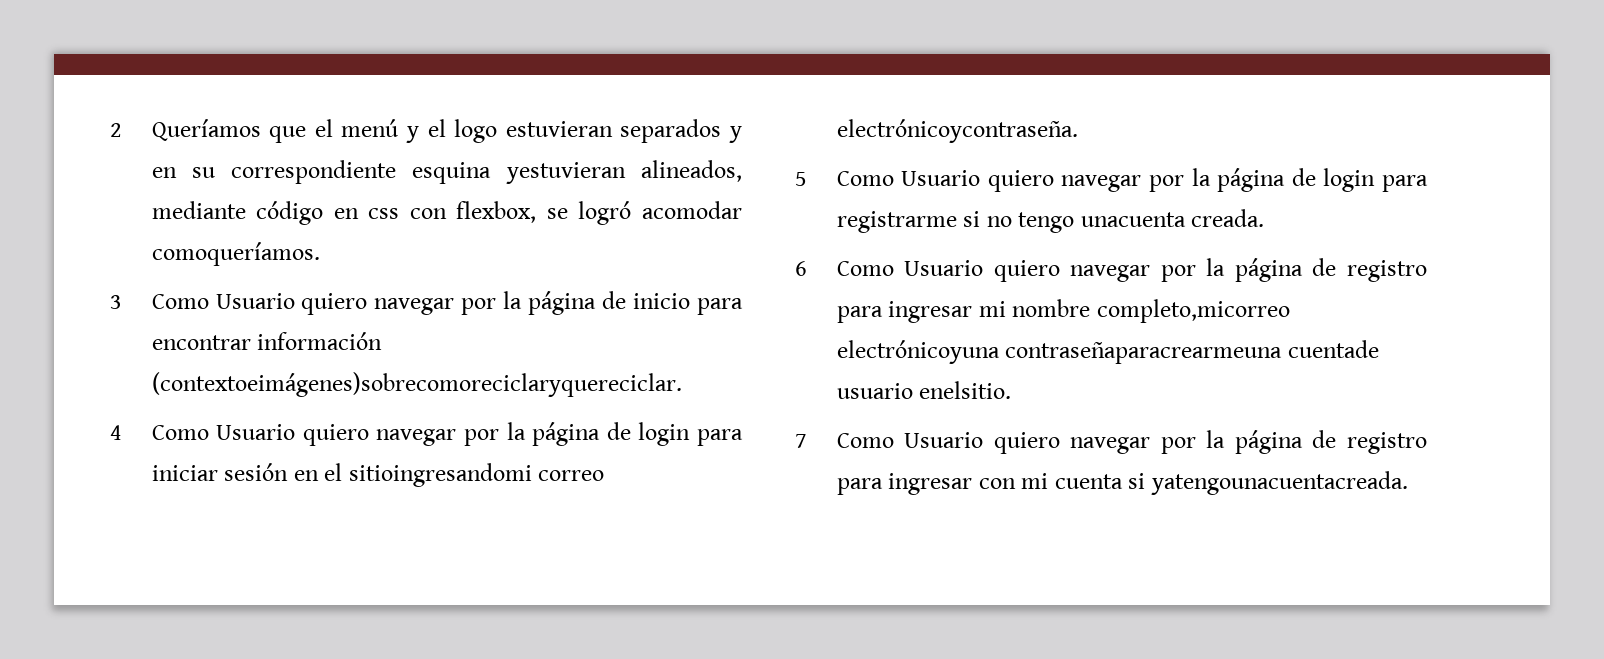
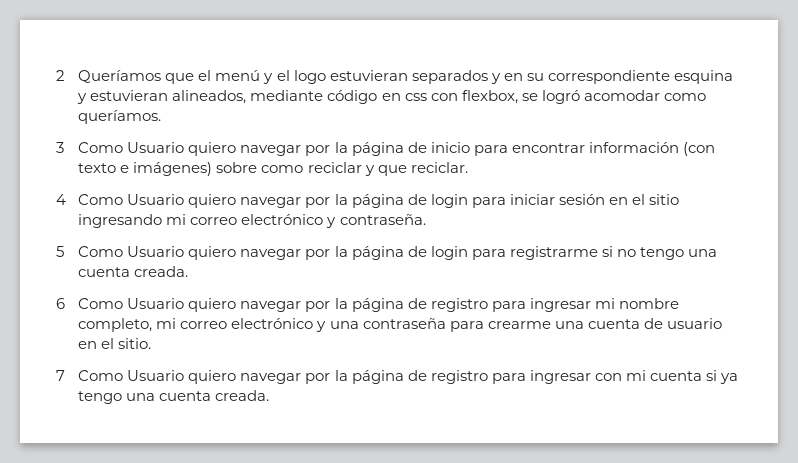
- 2 Queríamos que el menú y el logo estuvieran separados y en su correspondiente esquina yestuvieran alineados, mediante código en css con flexbox, se logró acomodar comoqueríamos.
+ 2 Queríamos que el menú y el logo estuvieran separados y en su correspondiente esquina y estuvieran alineados, mediante código en css con flexbox, se logró acomodar como queríamos.
- 3 Como Usuario quiero navegar por la página de inicio para encontrar información (contextoeimágenes)sobrecomoreciclaryquereciclar.
+ 3 Como Usuario quiero navegar por la página de inicio para encontrar información (con texto e imágenes) sobre como reciclar y que reciclar.
- 4 Como Usuario quiero navegar por la página de login para iniciar sesión en el sitioingresandomi correo electrónicoycontraseña.
+ 4 Como Usuario quiero navegar por la página de login para iniciar sesión en el sitio ingresando mi correo electrónico y contraseña.
- 5 Como Usuario quiero navegar por la página de login para registrarme si no tengo unacuenta creada.
+ 5 Como Usuario quiero navegar por la página de login para registrarme si no tengo una cuenta creada.
- 6 Como Usuario quiero navegar por la página de registro para ingresar mi nombre completo,micorreo electrónicoyuna contraseñaparacrearmeuna cuentade usuario enelsitio.
+ 6 Como Usuario quiero navegar por la página de registro para ingresar mi nombre completo, mi correo electrónico y una contraseña para crearme una cuenta de usuario en el sitio.
- 7 Como Usuario quiero navegar por la página de registro para ingresar con mi cuenta si yatengounacuentacreada.
+ 7 Como Usuario quiero navegar por la página de registro para ingresar con mi cuenta si ya tengo una cuenta creada.

